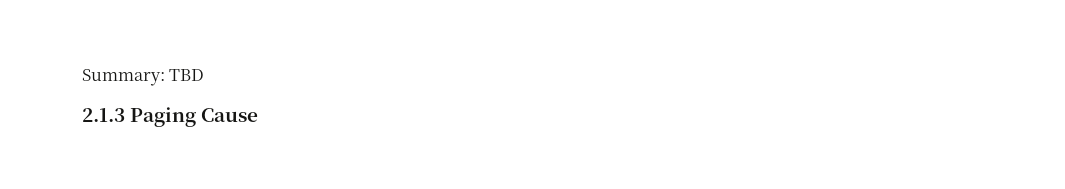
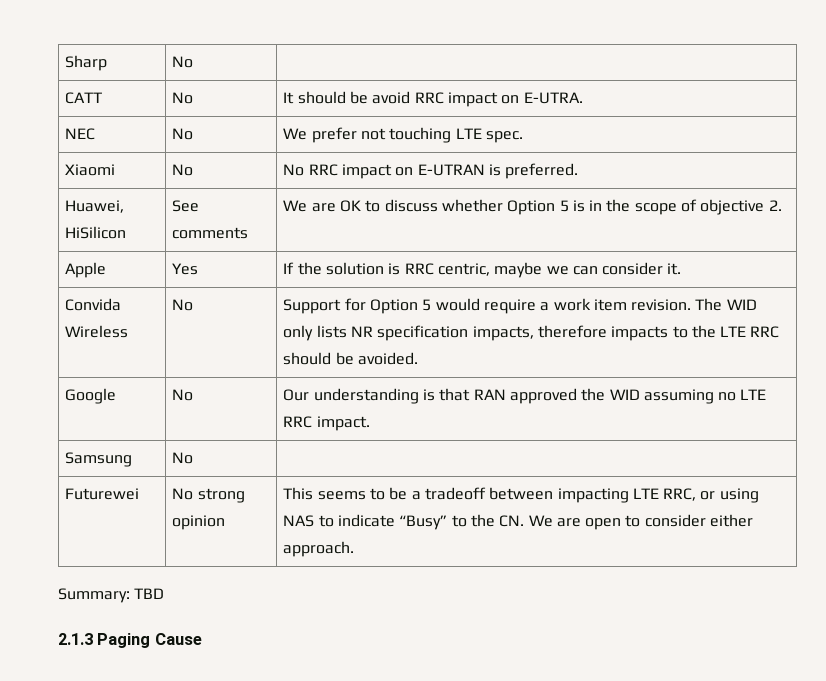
+ Sharp | No |
+ CATT | No | It should be avoid RRC impact on E-UTRA.
+ NEC | No | We prefer not touching LTE spec.
+ Xiaomi | No | No RRC impact on E-UTRAN is preferred.
+ Huawei, HiSilicon | See comments | We are OK to discuss whether Option 5 is in the scope of objective 2.
+ Apple | Yes | If the solution is RRC centric, maybe we can consider it.
+ Convida Wireless | No | Support for Option 5 would require a work item revision. The WID only lists NR specification impacts, therefore impacts to the LTE RRC should be avoided.
+ Google | No | Our understanding is that RAN approved the WID assuming no LTE RRC impact.
+ Samsung | No |
+ Futurewei | No strong opinion | This seems to be a tradeoff between impacting LTE RRC, or using NAS to indicate “Busy” to the CN. We are open to consider either approach.

